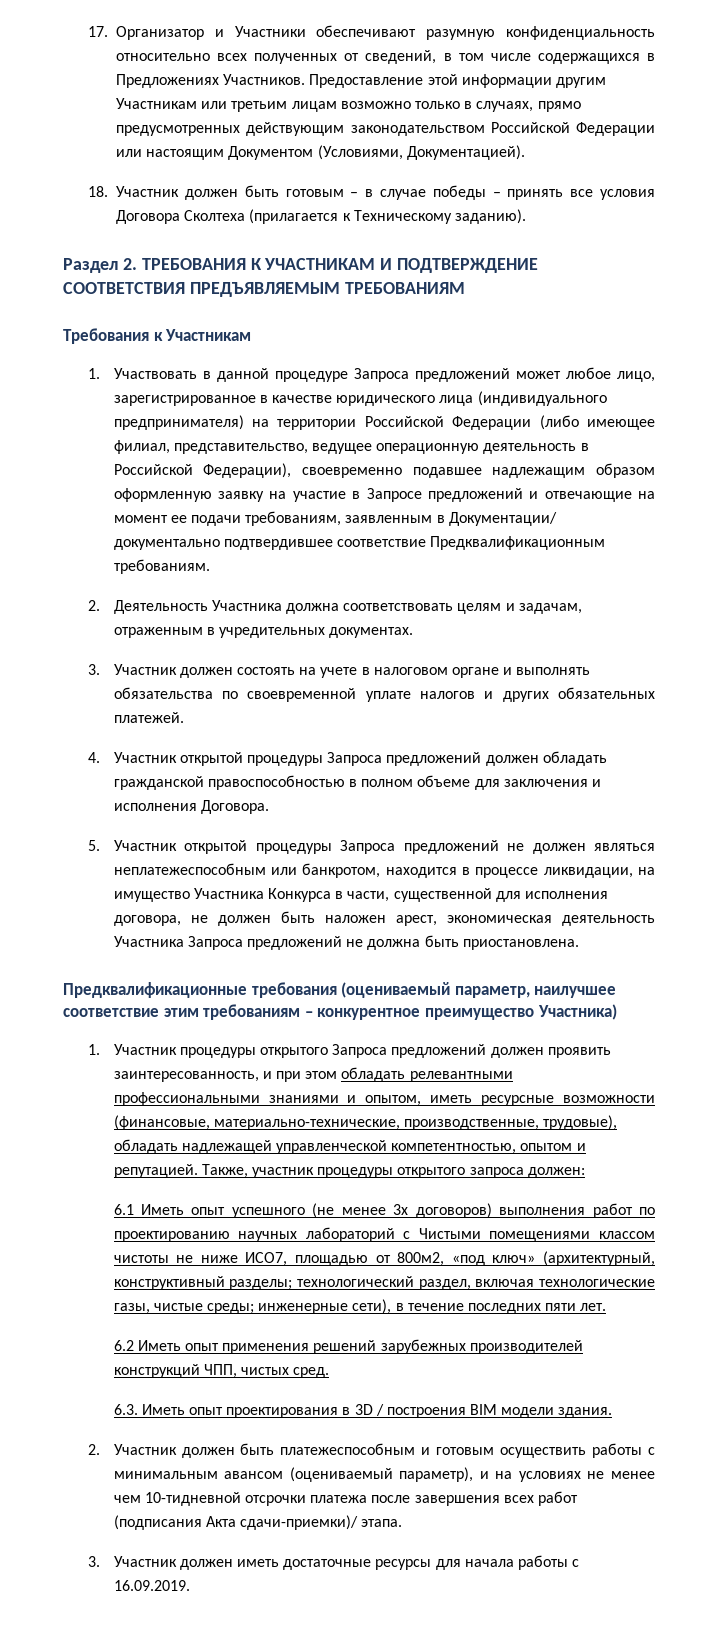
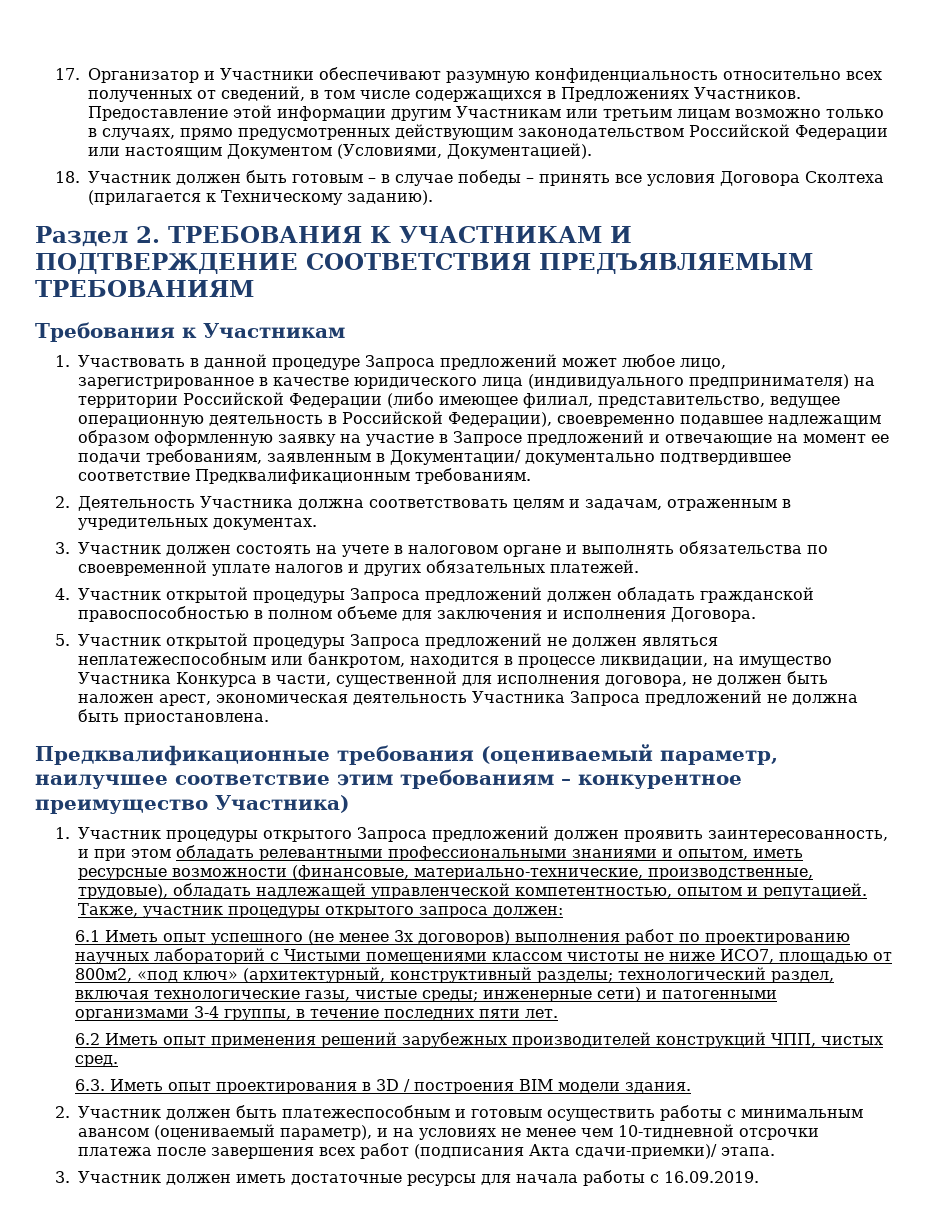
- 6.1 Иметь опыт успешного (не менее 3х договоров) выполнения работ по проектированию научных лабораторий с Чистыми помещениями классом чистоты не ниже ИСО7, площадью от 800м2, «под ключ» (архитектурный, конструктивный разделы; технологический раздел, включая технологические газы, чистые среды; инженерные сети), в течение последних пяти лет.
+ 6.1 Иметь опыт успешного (не менее 3х договоров) выполнения работ по проектированию научных лабораторий с Чистыми помещениями классом чистоты не ниже ИСО7, площадью от 800м2, «под ключ» (архитектурный, конструктивный разделы; технологический раздел, включая технологические газы, чистые среды; инженерные сети) и патогенными организмами 3-4 группы, в течение последних пяти лет.

